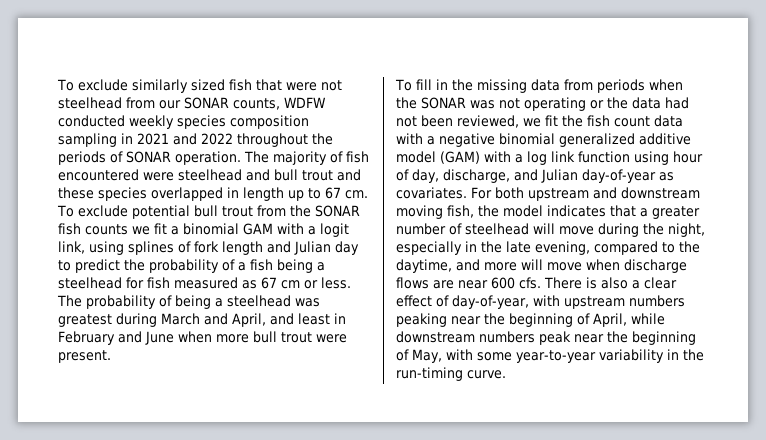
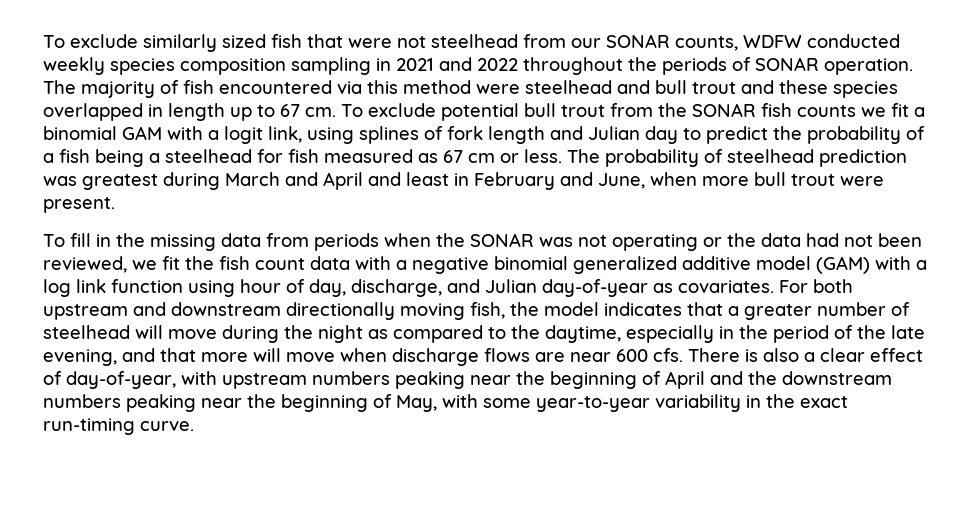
- The majority of fish encountered were steelhead and bull trout and these species overlapped in length up to 67 cm.
+ The majority of fish encountered via this method were steelhead and bull trout and these species overlapped in length up to 67 cm.
- The probability of being a steelhead was greatest during March and April, and least in February and June when more bull trout were present.
+ The probability of steelhead prediction was greatest during March and April and least in February and June, when more bull trout were present.
- For both upstream and downstream moving fish, the model indicates that a greater number of steelhead will move during the night, especially in the late evening, compared to the daytime, and more will move when discharge flows are near 600 cfs.
+ For both upstream and downstream directionally moving fish, the model indicates that a greater number of steelhead will move during the night as compared to the daytime, especially in the period of the late evening, and that more will move when discharge flows are near 600 cfs.
- There is also a clear effect of day-of-year, with upstream numbers peaking near the beginning of April, while downstream numbers peak near the beginning of May, with some year-to-year variability in the run-timing curve.
+ There is also a clear effect of day-of-year, with upstream numbers peaking near the beginning of April and the downstream numbers peaking near the beginning of May, with some year-to-year variability in the exact run-timing curve.

